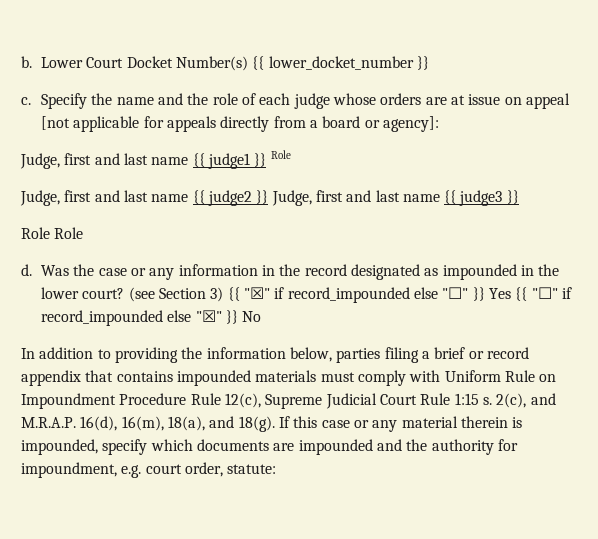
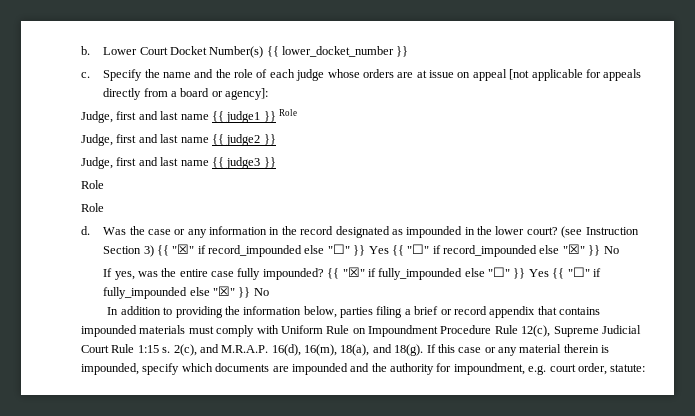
- Judge, first and last name {{ judge2 }} Judge, first and last name {{ judge3 }}
- Role Role
+ Judge, first and last name {{ judge2 }}
+ Judge, first and last name {{ judge3 }}
+ Role
+ Role
- (see Section 3) {{ "☒" if record_impounded else "☐" }} Yes {{ "☐" if record_impounded else "☒" }} No
+ (see Instruction Section 3) {{ "☒" if record_impounded else "☐" }} Yes {{ "☐" if record_impounded else "☒" }} No
+ If yes, was the entire case fully impounded? {{ "☒" if fully_impounded else "☐" }} Yes {{ "☐" if fully_impounded else "☒" }} No

